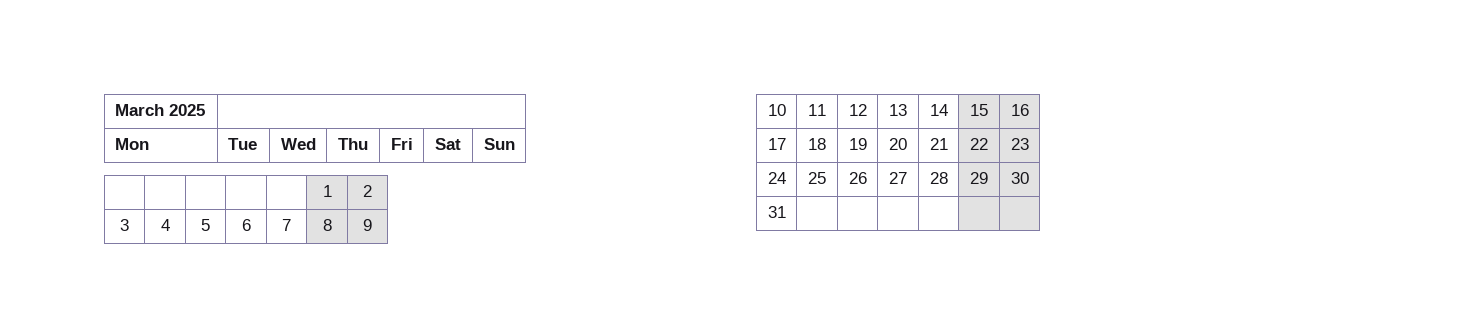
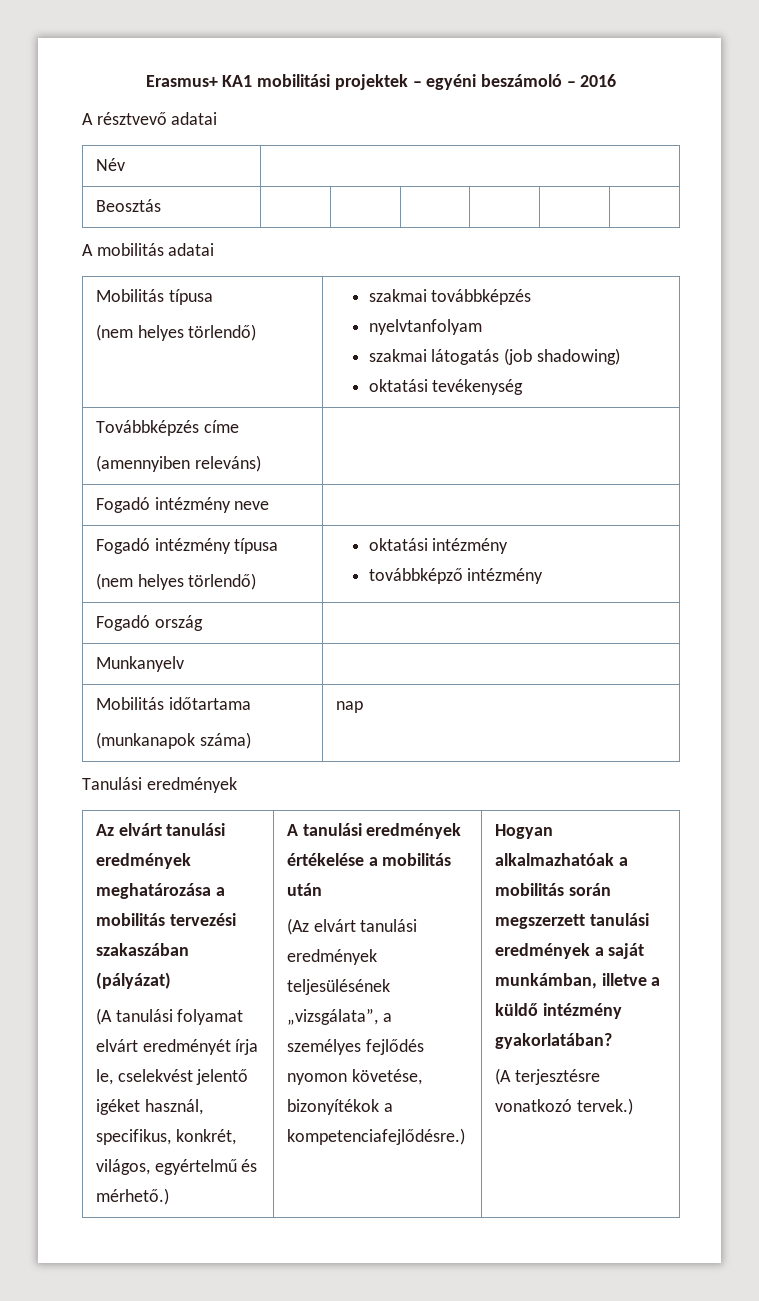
- March 2025 |
- Mon | Tue | Wed | Thu | Fri | Sat | Sun
- | | | | | 1 | 2
- 3 | 4 | 5 | 6 | 7 | 8 | 9
- 10 | 11 | 12 | 13 | 14 | 15 | 16
- 17 | 18 | 19 | 20 | 21 | 22 | 23
- 24 | 25 | 26 | 27 | 28 | 29 | 30
- 31 | | | | | |
+ Erasmus+ KA1 mobilitási projektek – egyéni beszámoló – 2016
+ A résztvevő adatai
+ Név |
+ Beosztás | | | | | |
+ A mobilitás adatai
+ Mobilitás típusa
+ (nem helyes törlendő) | szakmai továbbképzés
+ nyelvtanfolyam
+ szakmai látogatás (job shadowing)
+ oktatási tevékenység
+ Továbbképzés címe
+ (amennyiben releváns) |
+ Fogadó intézmény neve |
+ Fogadó intézmény típusa
+ (nem helyes törlendő) | oktatási intézmény
+ továbbképző intézmény
+ Fogadó ország |
+ Munkanyelv |
+ Mobilitás időtartama
+ (munkanapok száma) | nap
+ Tanulási eredmények
+ Az elvárt tanulási eredmények meghatározása a mobilitás tervezési szakaszában (pályázat)
+ (A tanulási folyamat elvárt eredményét írja le, cselekvést jelentő igéket használ, specifikus, konkrét, világos, egyértelmű és mérhető.) | A tanulási eredmények értékelése a mobilitás után
+ (Az elvárt tanulási eredmények teljesülésének „vizsgálata”, a személyes fejlődés nyomon követése, bizonyítékok a kompetenciafejlődésre.) | Hogyan alkalmazhatóak a mobilitás során megszerzett tanulási eredmények a saját munkámban, illetve a küldő intézmény gyakorlatában?
+ (A terjesztésre vonatkozó tervek.)

